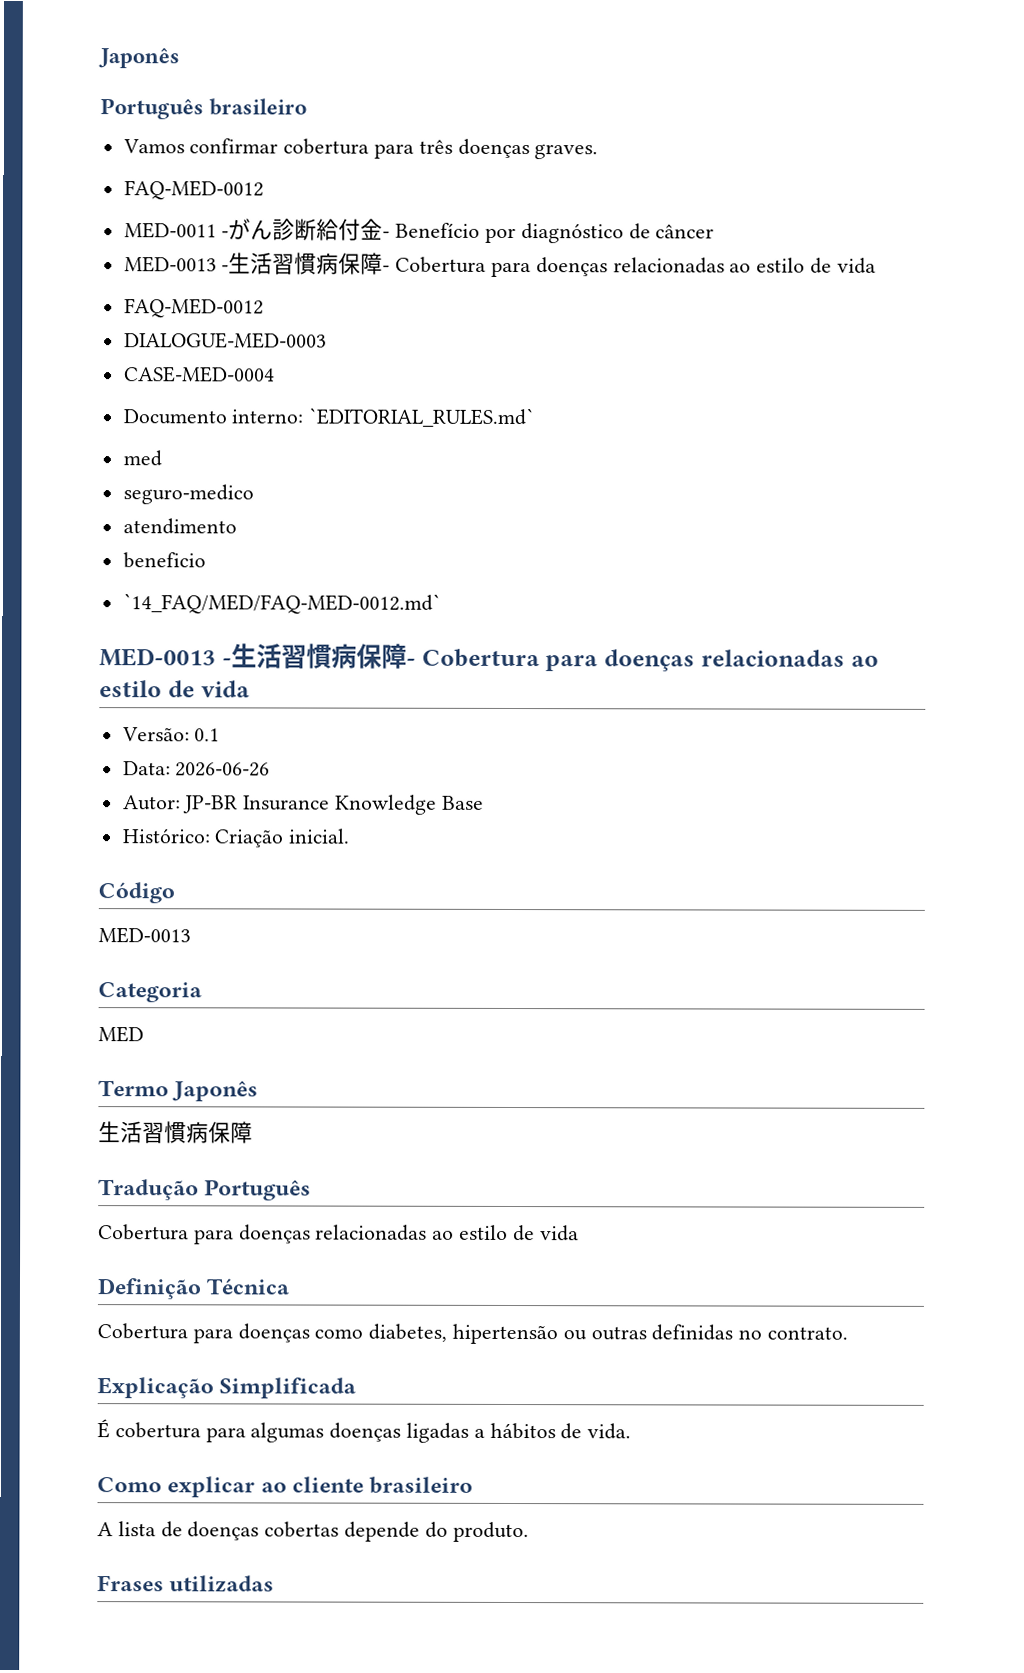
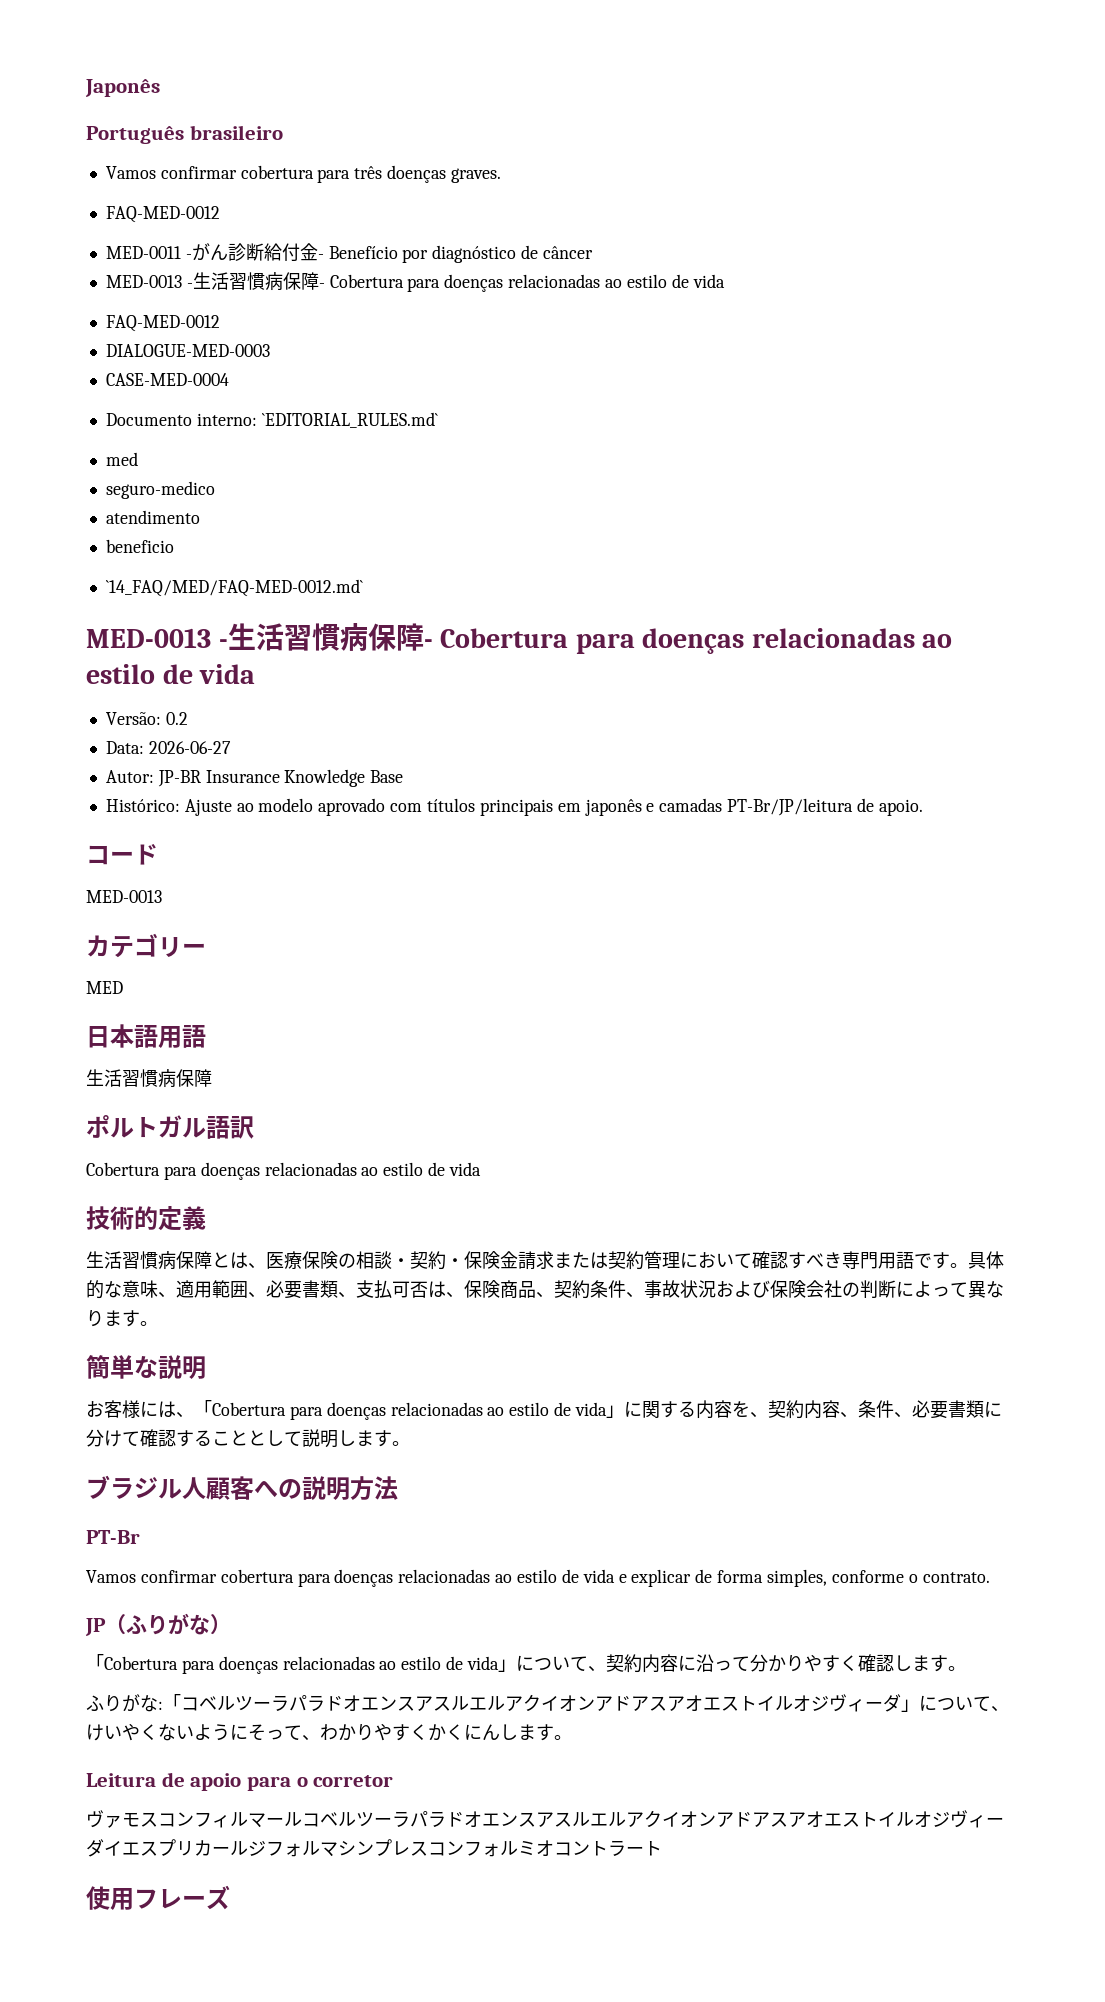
- Versão: 0.1
+ Versão: 0.2
- Data: 2026-06-26
+ Data: 2026-06-27
- Histórico: Criação inicial.
- Código
+ Histórico: Ajuste ao modelo aprovado com títulos principais em japonês e camadas PT-Br/JP/leitura de apoio.
+ コード
- Categoria
+ カテゴリー
- Termo Japonês
+ 日本語用語
- Tradução Português
+ ポルトガル語訳
  Cobertura para doenças relacionadas ao estilo de vida
- Definição Técnica
- Cobertura para doenças como diabetes, hipertensão ou outras definidas no contrato.
- Explicação Simplificada
- É cobertura para algumas doenças ligadas a hábitos de vida.
- Como explicar ao cliente brasileiro
- A lista de doenças cobertas depende do produto.
- Frases utilizadas
+ 技術的定義
+ 生活習慣病保障とは、医療保険の相談・契約・保険金請求または契約管理において確認すべき専門用語です。具体的な意味、適用範囲、必要書類、支払可否は、保険商品、契約条件、事故状況および保険会社の判断によって異なります。
+ 簡単な説明
+ お客様には、「Cobertura para doenças relacionadas ao estilo de vida」に関する内容を、契約内容、条件、必要書類に分けて確認することとして説明します。
+ ブラジル人顧客への説明方法
+ PT-Br
+ Vamos confirmar cobertura para doenças relacionadas ao estilo de vida e explicar de forma simples, conforme o contrato.
+ JP（ふりがな）
+ 「Cobertura para doenças relacionadas ao estilo de vida」について、契約内容に沿って分かりやすく確認します。
+ ふりがな:「コベルツーラパラドオエンスアスルエルアクイオンアドアスアオエストイルオジヴィーダ」について、けいやくないようにそって、わかりやすくかくにんします。
+ Leitura de apoio para o corretor
+ ヴァモスコンフィルマールコベルツーラパラドオエンスアスルエルアクイオンアドアスアオエストイルオジヴィーダイエスプリカールジフォルマシンプレスコンフォルミオコントラート
+ 使用フレーズ

